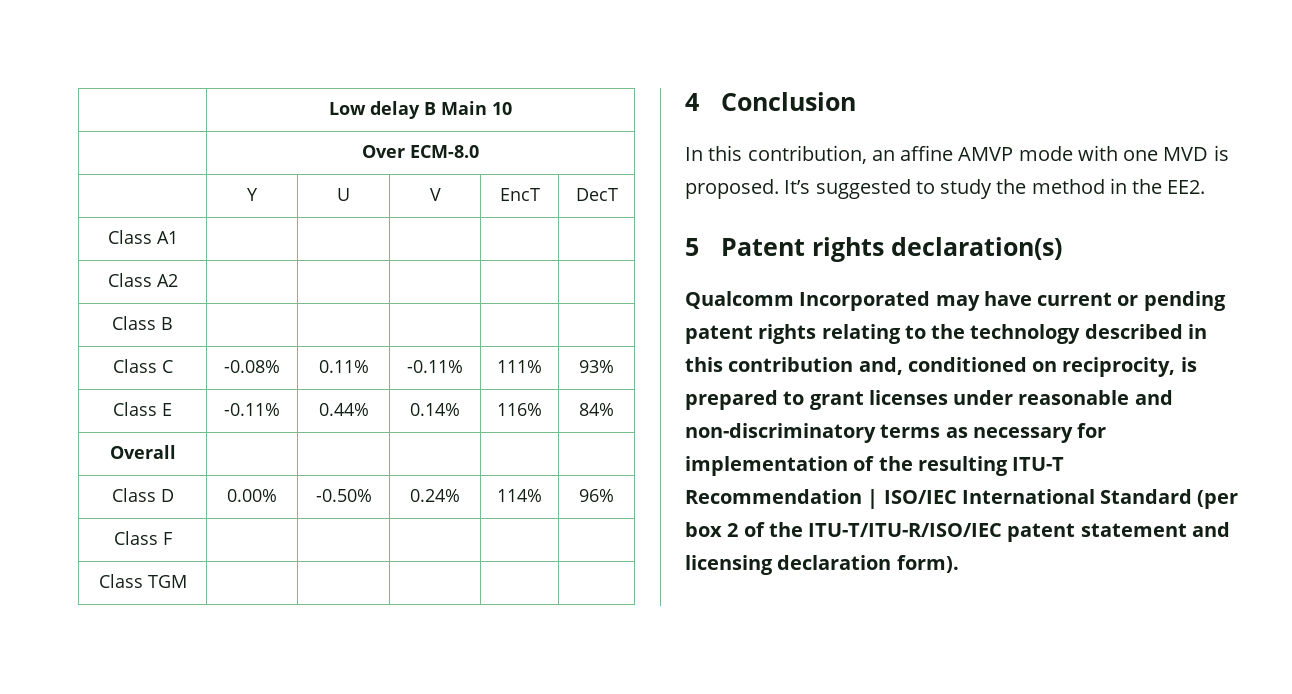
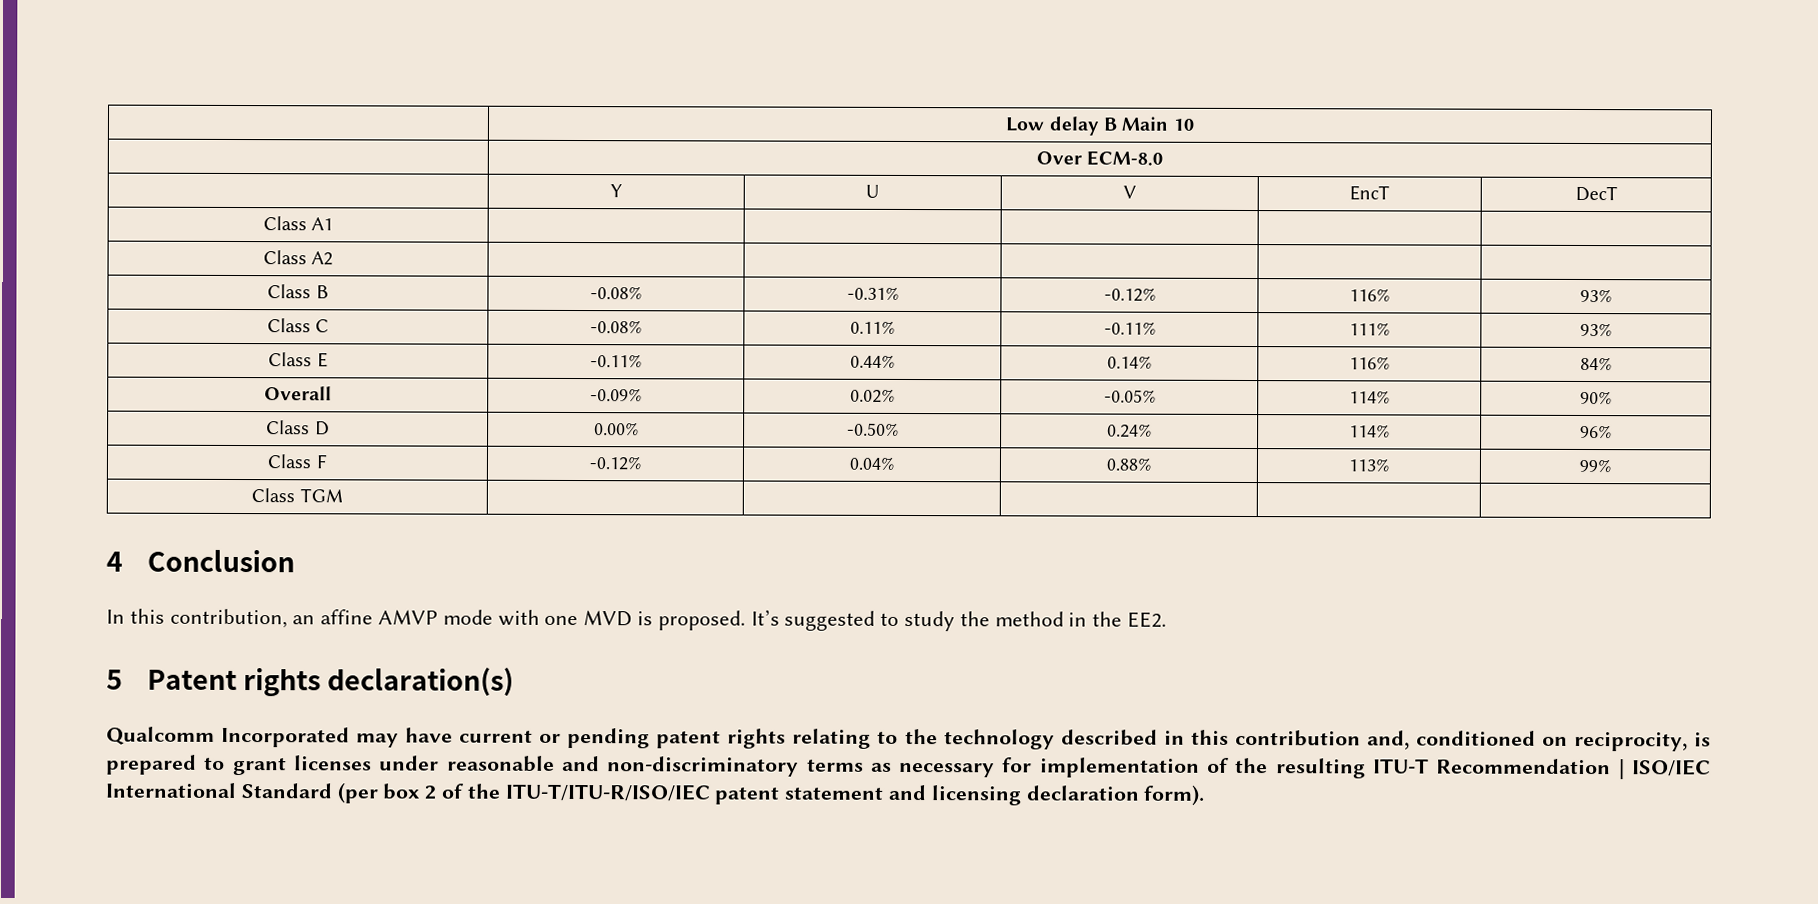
- Class B | | | | |
+ Class B | -0.08% | -0.31% | -0.12% | 116% | 93%
- Overall | | | | |
+ Overall | -0.09% | 0.02% | -0.05% | 114% | 90%
- Class F | | | | |
+ Class F | -0.12% | 0.04% | 0.88% | 113% | 99%

